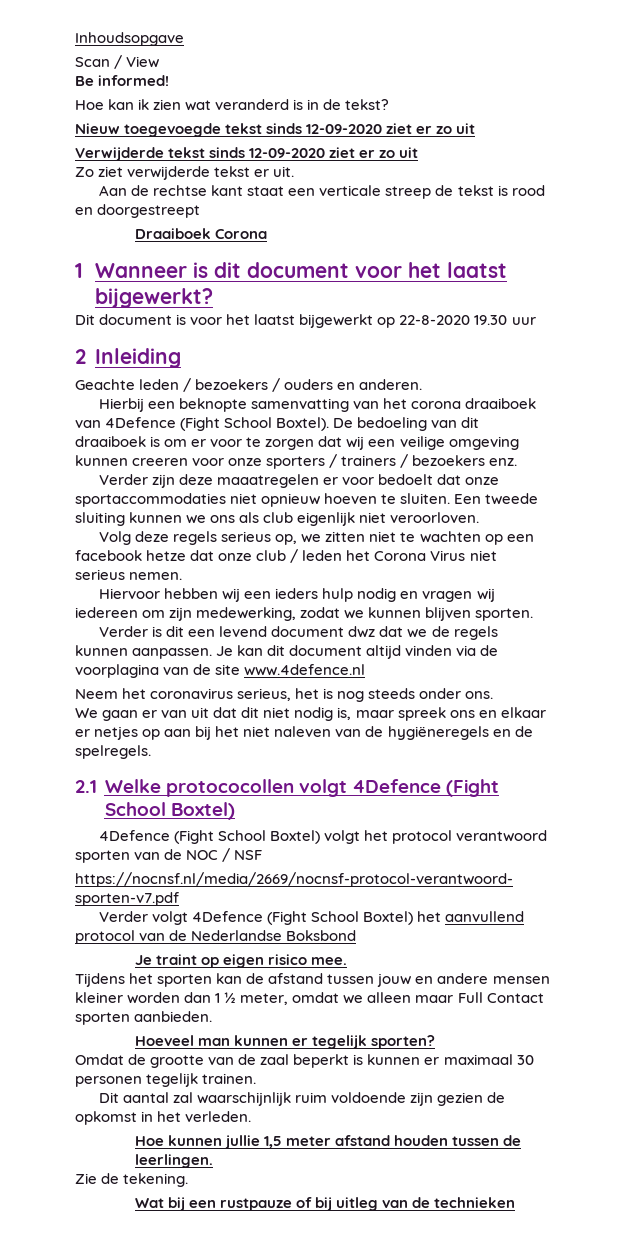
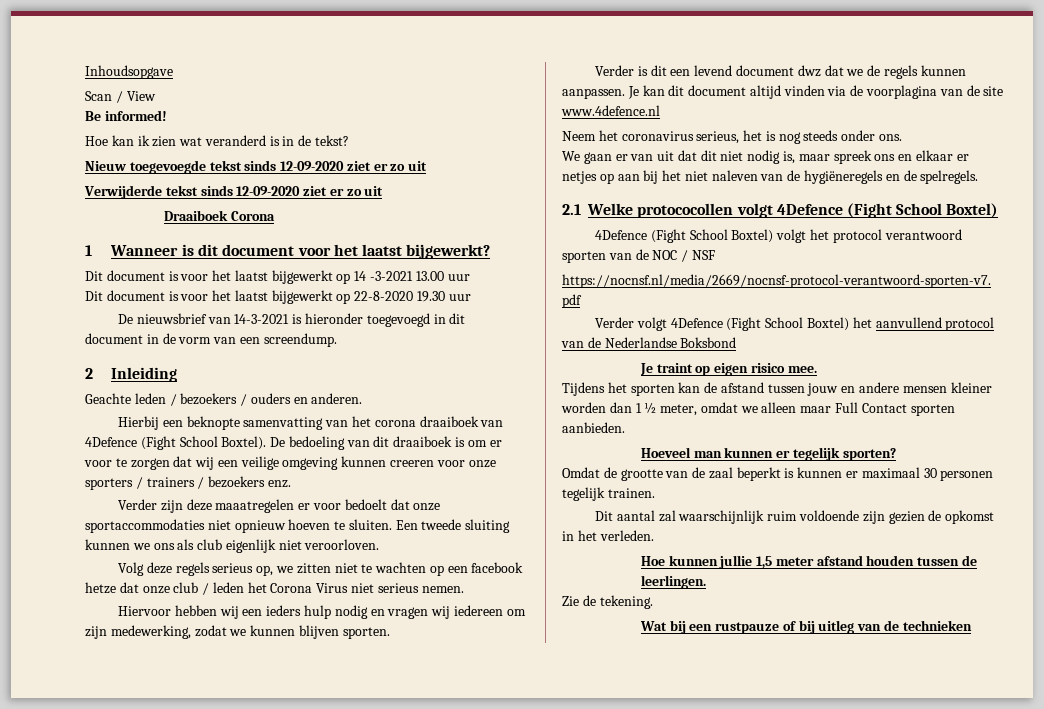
- Zo ziet verwijderde tekst er uit.
- Aan de rechtse kant staat een verticale streep de tekst is rood en doorgestreept
+ Dit document is voor het laatst bijgewerkt op 14 -3-2021 13.00 uur
+ De nieuwsbrief van 14-3-2021 is hieronder toegevoegd in dit document in de vorm van een screendump.

